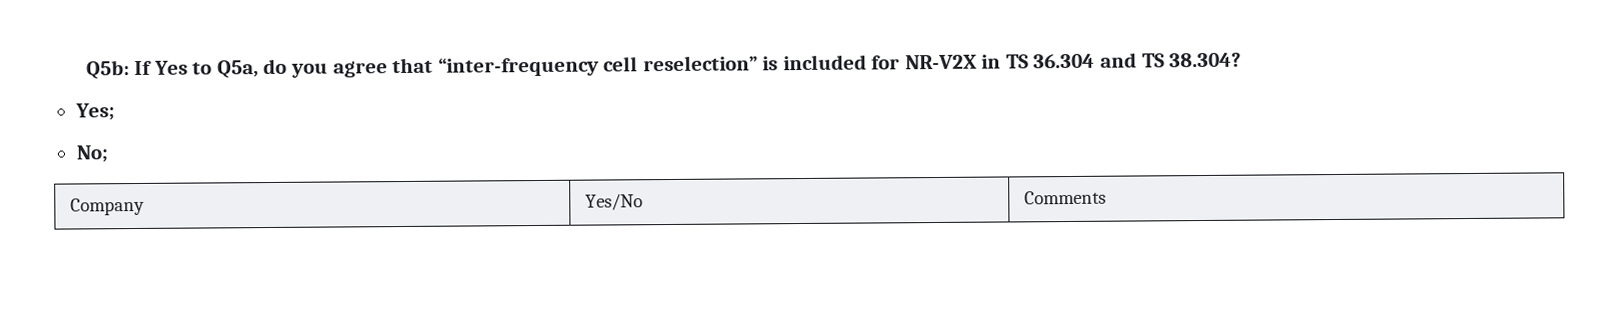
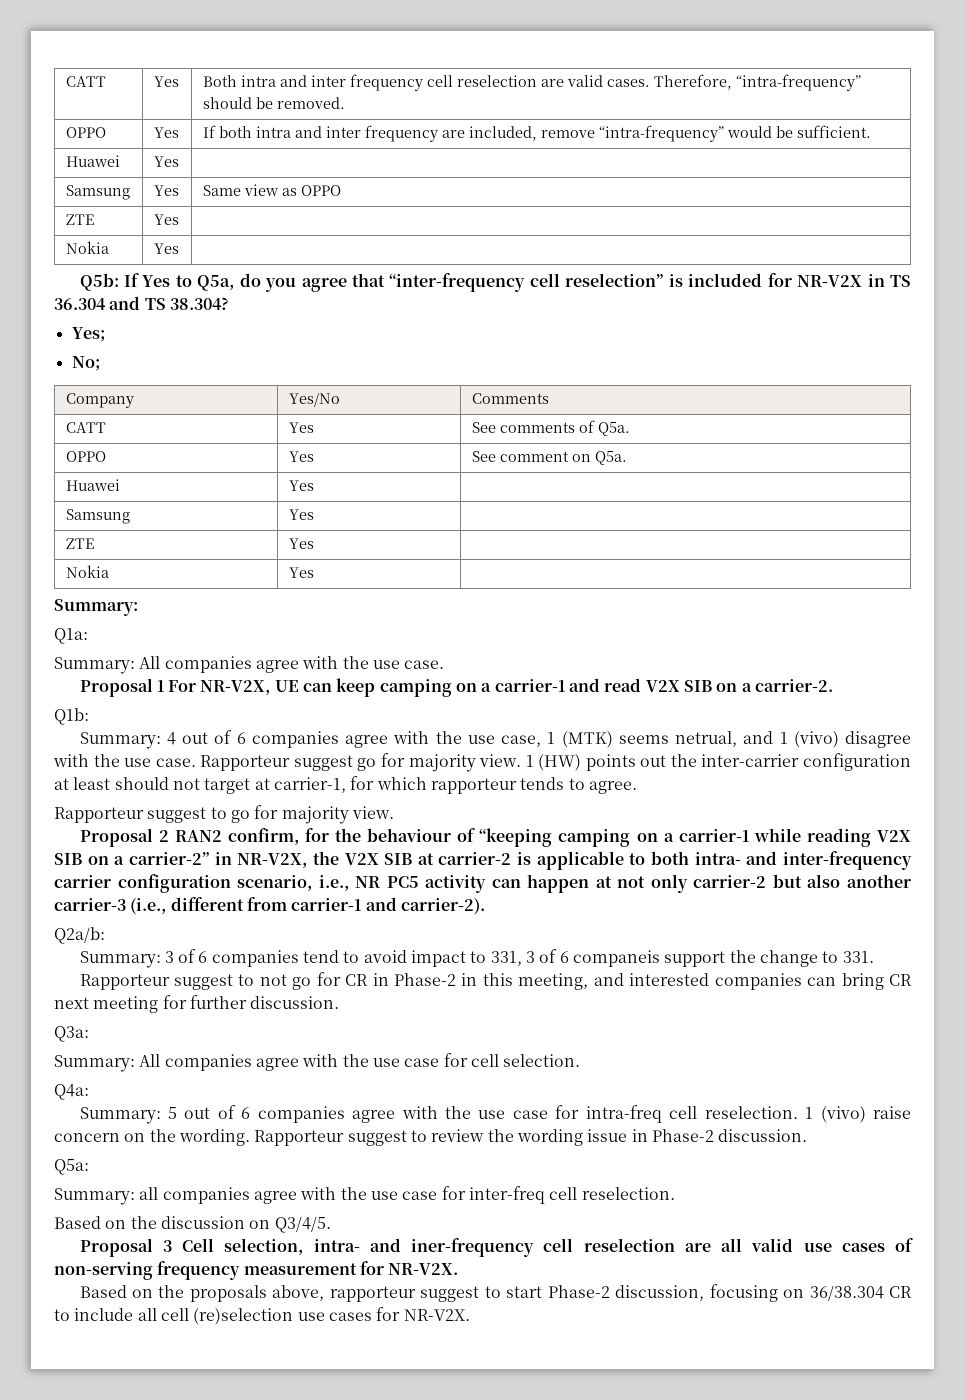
+ CATT | Yes | Both intra and inter frequency cell reselection are valid cases. Therefore, “intra-frequency” should be removed.
+ OPPO | Yes | If both intra and inter frequency are included, remove “intra-frequency” would be sufficient.
+ Huawei | Yes |
+ Samsung | Yes | Same view as OPPO
+ ZTE | Yes |
+ Nokia | Yes |
+ CATT | Yes | See comments of Q5a.
+ OPPO | Yes | See comment on Q5a.
+ Huawei | Yes |
+ Samsung | Yes |
+ ZTE | Yes |
+ Nokia | Yes |
+ Summary:
+ Q1a:
+ Summary: All companies agree with the use case.
+ Proposal 1 For NR-V2X, UE can keep camping on a carrier-1 and read V2X SIB on a carrier-2.
+ Q1b:
+ Summary: 4 out of 6 companies agree with the use case, 1 (MTK) seems netrual, and 1 (vivo) disagree with the use case. Rapporteur suggest go for majority view. 1 (HW) points out the inter-carrier configuration at least should not target at carrier-1, for which rapporteur tends to agree.
+ Rapporteur suggest to go for majority view.
+ Proposal 2 RAN2 confirm, for the behaviour of “keeping camping on a carrier-1 while reading V2X SIB on a carrier-2” in NR-V2X, the V2X SIB at carrier-2 is applicable to both intra- and inter-frequency carrier configuration scenario, i.e., NR PC5 activity can happen at not only carrier-2 but also another carrier-3 (i.e., different from carrier-1 and carrier-2).
+ Q2a/b:
+ Summary: 3 of 6 companies tend to avoid impact to 331, 3 of 6 companeis support the change to 331.
+ Rapporteur suggest to not go for CR in Phase-2 in this meeting, and interested companies can bring CR next meeting for further discussion.
+ Q3a:
+ Summary: All companies agree with the use case for cell selection.
+ Q4a:
+ Summary: 5 out of 6 companies agree with the use case for intra-freq cell reselection. 1 (vivo) raise concern on the wording. Rapporteur suggest to review the wording issue in Phase-2 discussion.
+ Q5a:
+ Summary: all companies agree with the use case for inter-freq cell reselection.
+ Based on the discussion on Q3/4/5.
+ Proposal 3 Cell selection, intra- and iner-frequency cell reselection are all valid use cases of non-serving frequency measurement for NR-V2X.
+ Based on the proposals above, rapporteur suggest to start Phase-2 discussion, focusing on 36/38.304 CR to include all cell (re)selection use cases for NR-V2X.

